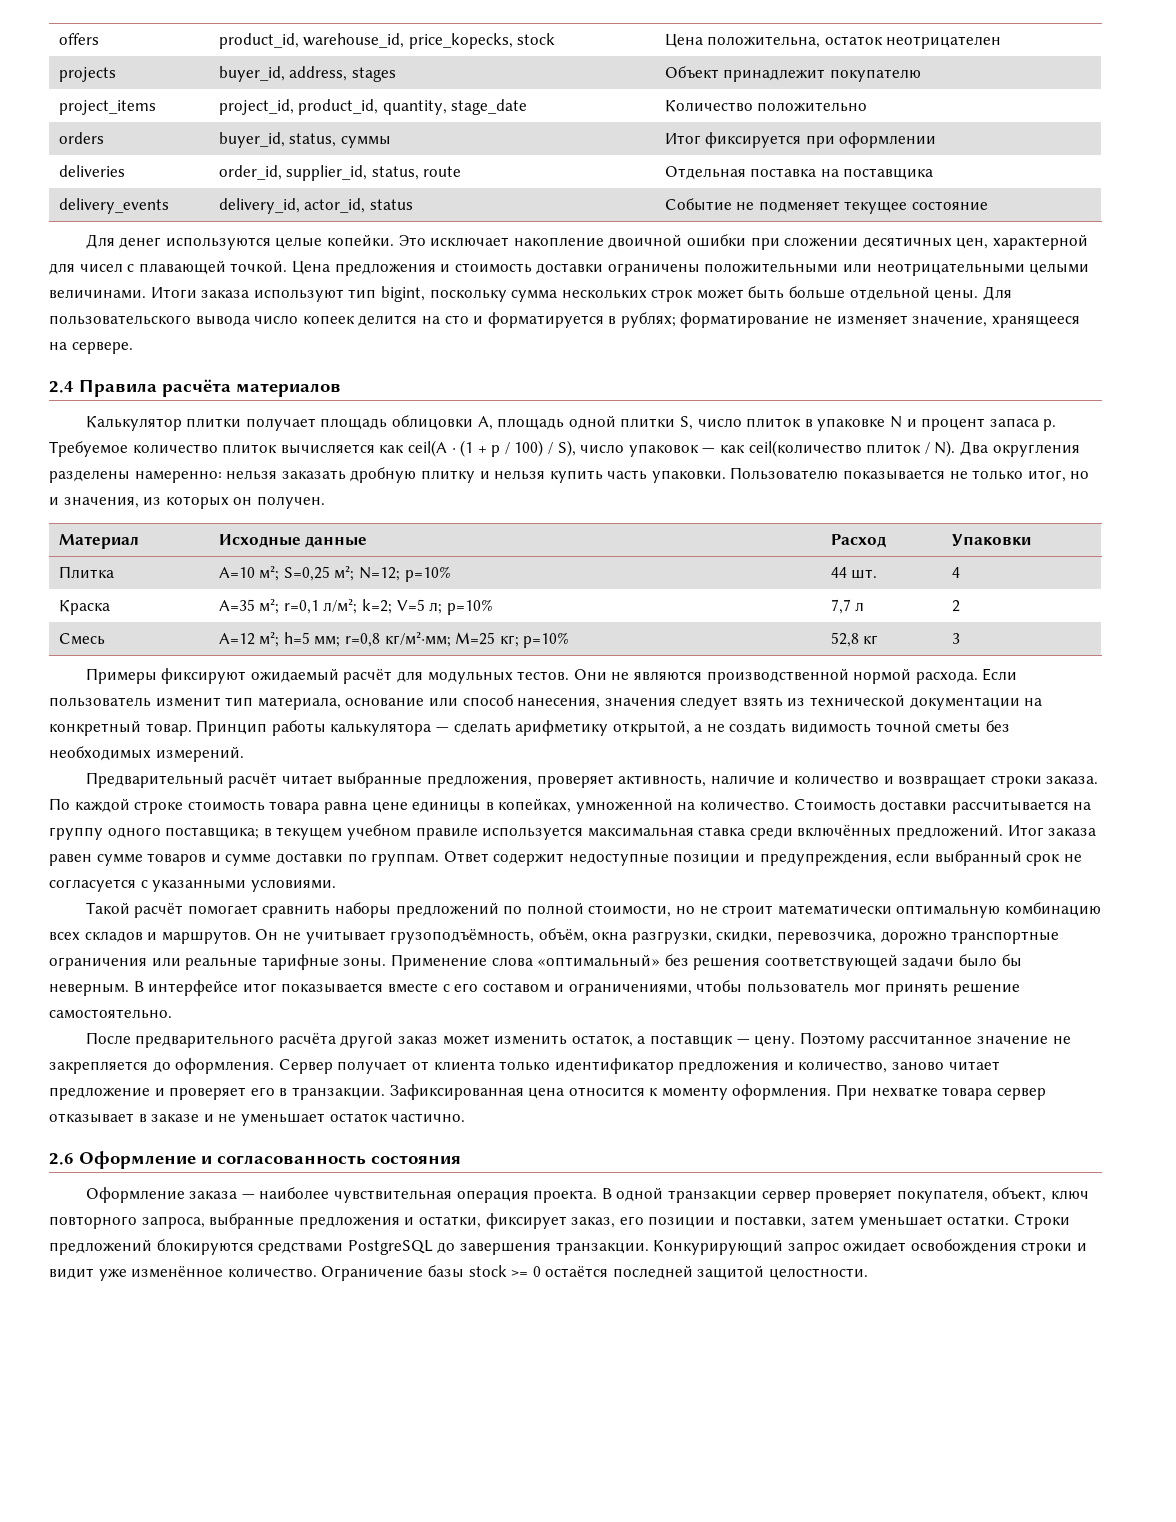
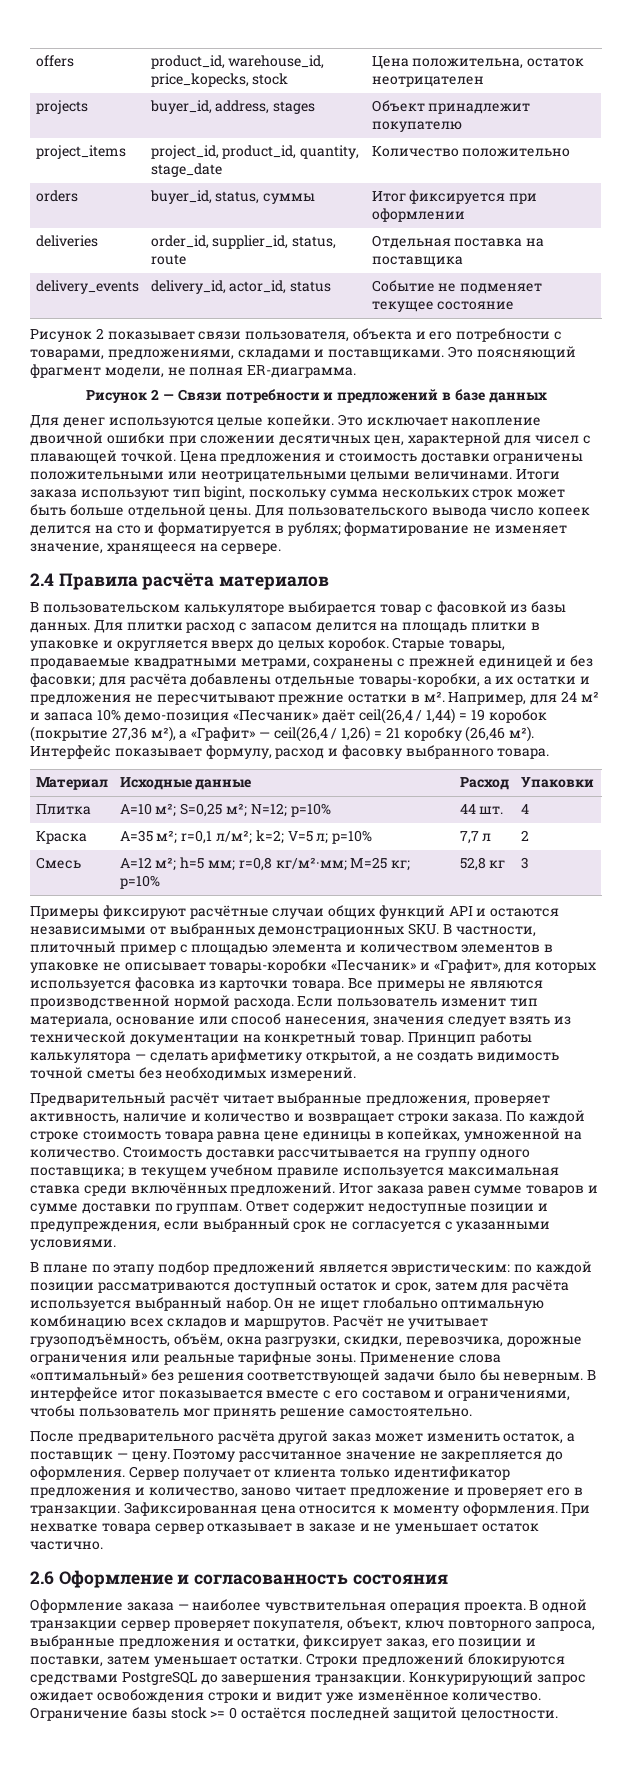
+ Рисунок 2 показывает связи пользователя, объекта и его потребности с товарами, предложениями, складами и поставщиками. Это поясняющий фрагмент модели, не полная ER-диаграмма.
+ Рисунок 2 — Связи потребности и предложений в базе данных
- Калькулятор плитки получает площадь облицовки A, площадь одной плитки S, число плиток в упаковке N и процент запаса p. Требуемое количество плиток вычисляется как ceil(A · (1 + p / 100) / S), число упаковок — как ceil(количество плиток / N). Два округления разделены намеренно: нельзя заказать дробную плитку и нельзя купить часть упаковки. Пользователю показывается не только итог, но и значения, из которых он получен.
+ В пользовательском калькуляторе выбирается товар с фасовкой из базы данных. Для плитки расход с запасом делится на площадь плитки в упаковке и округляется вверх до целых коробок. Старые товары, продаваемые квадратными метрами, сохранены с прежней единицей и без фасовки; для расчёта добавлены отдельные товары-коробки, а их остатки и предложения не пересчитывают прежние остатки в м². Например, для 24 м² и запаса 10% демо-позиция «Песчаник» даёт ceil(26,4 / 1,44) = 19 коробок (покрытие 27,36 м²), а «Графит» — ceil(26,4 / 1,26) = 21 коробку (26,46 м²). Интерфейс показывает формулу, расход и фасовку выбранного товара.
- Примеры фиксируют ожидаемый расчёт для модульных тестов. Они не являются производственной нормой расхода.
+ Примеры фиксируют расчётные случаи общих функций API и остаются независимыми от выбранных демонстрационных SKU. В частности, плиточный пример с площадью элемента и количеством элементов в упаковке не описывает товары-коробки «Песчаник» и «Графит», для которых используется фасовка из карточки товара. Все примеры не являются производственной нормой расхода.
- Такой расчёт помогает сравнить наборы предложений по полной стоимости, но не строит математически оптимальную комбинацию всех складов и маршрутов.
+ В плане по этапу подбор предложений является эвристическим: по каждой позиции рассматриваются доступный остаток и срок, затем для расчёта используется выбранный набор. Он не ищет глобально оптимальную комбинацию всех складов и маршрутов.
- Он не учитывает грузоподъёмность, объём, окна разгрузки, скидки, перевозчика, дорожно транспортные ограничения или реальные тарифные зоны.
+ Расчёт не учитывает грузоподъёмность, объём, окна разгрузки, скидки, перевозчика, дорожные ограничения или реальные тарифные зоны.

